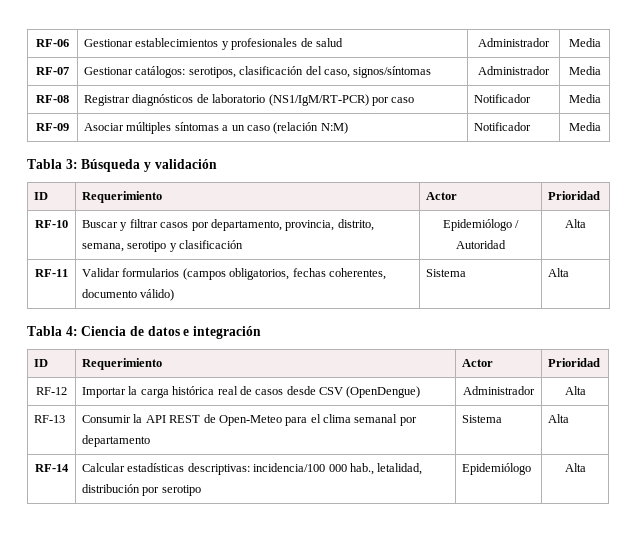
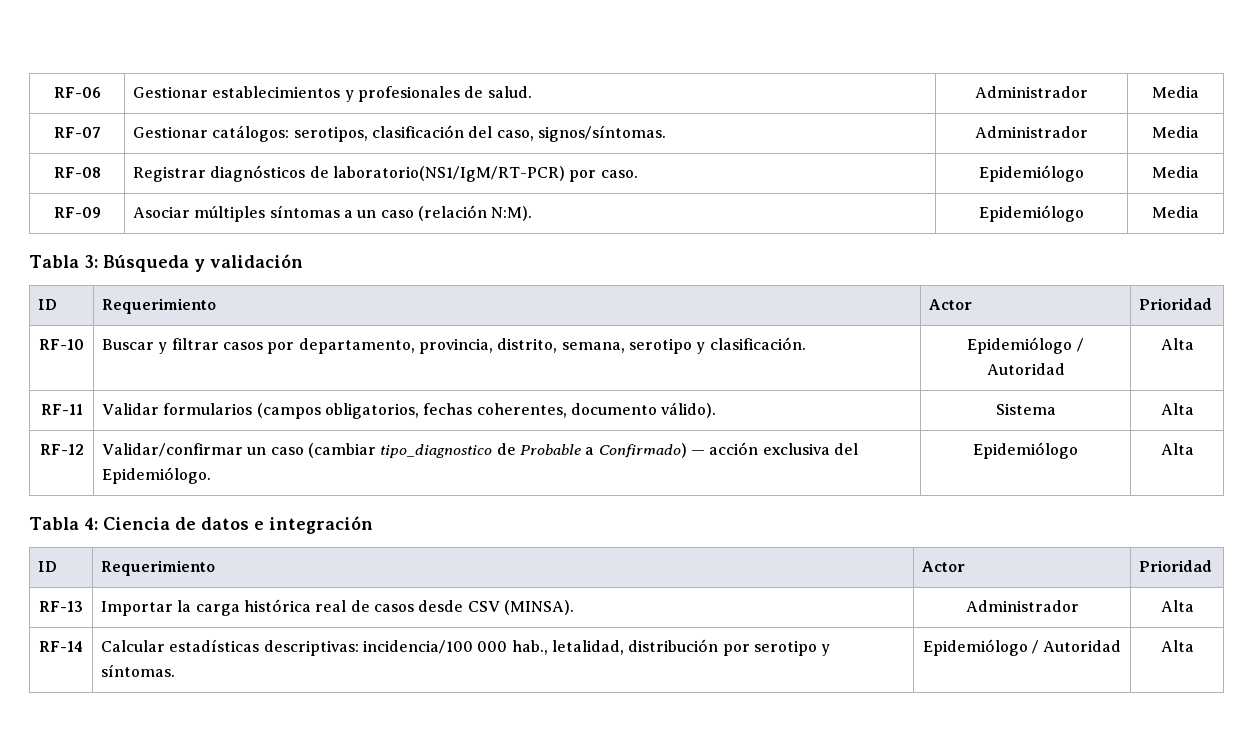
- RF-06 | Gestionar establecimientos y profesionales de salud | Administrador | Media
+ RF-06 | Gestionar establecimientos y profesionales de salud. | Administrador | Media
- RF-07 | Gestionar catálogos: serotipos, clasificación del caso, signos/síntomas | Administrador | Media
+ RF-07 | Gestionar catálogos: serotipos, clasificación del caso, signos/síntomas. | Administrador | Media
- RF-08 | Registrar diagnósticos de laboratorio (NS1/IgM/RT-PCR) por caso | Notificador | Media
+ RF-08 | Registrar diagnósticos de laboratorio(NS1/IgM/RT-PCR) por caso. | Epidemiólogo | Media
- RF-09 | Asociar múltiples síntomas a un caso (relación N:M) | Notificador | Media
+ RF-09 | Asociar múltiples síntomas a un caso (relación N:M). | Epidemiólogo | Media
- RF-10 | Buscar y filtrar casos por departamento, provincia, distrito, semana, serotipo y clasificación | Epidemiólogo / Autoridad | Alta
+ RF-10 | Buscar y filtrar casos por departamento, provincia, distrito, semana, serotipo y clasificación. | Epidemiólogo / Autoridad | Alta
- RF-11 | Validar formularios (campos obligatorios, fechas coherentes, documento válido) | Sistema | Alta
+ RF-11 | Validar formularios (campos obligatorios, fechas coherentes, documento válido). | Sistema | Alta
+ RF-12 | Validar/confirmar un caso (cambiar tipo_diagnostico de Probable a Confirmado) — acción exclusiva del Epidemiólogo. | Epidemiólogo | Alta
- RF-12 | Importar la carga histórica real de casos desde CSV (OpenDengue) | Administrador | Alta
+ RF-13 | Importar la carga histórica real de casos desde CSV (MINSA). | Administrador | Alta
- RF-13 | Consumir la API REST de Open-Meteo para el clima semanal por departamento | Sistema | Alta
- RF-14 | Calcular estadísticas descriptivas: incidencia/100 000 hab., letalidad, distribución por serotipo | Epidemiólogo | Alta
+ RF-14 | Calcular estadísticas descriptivas: incidencia/100 000 hab., letalidad, distribución por serotipo y síntomas. | Epidemiólogo / Autoridad | Alta

